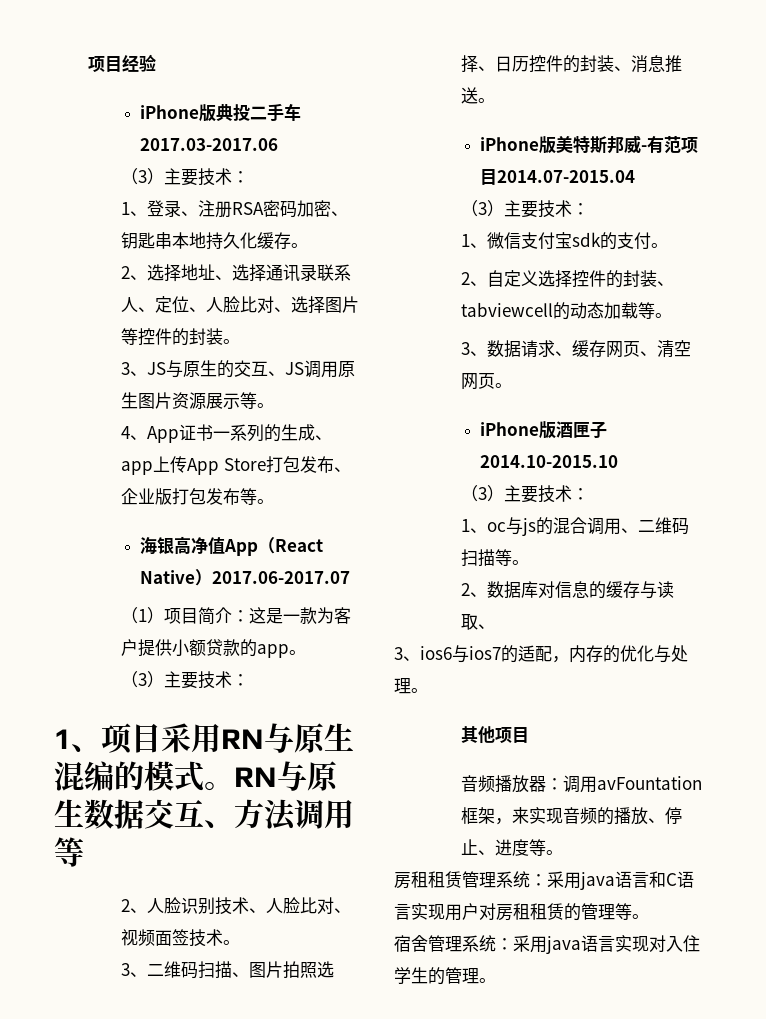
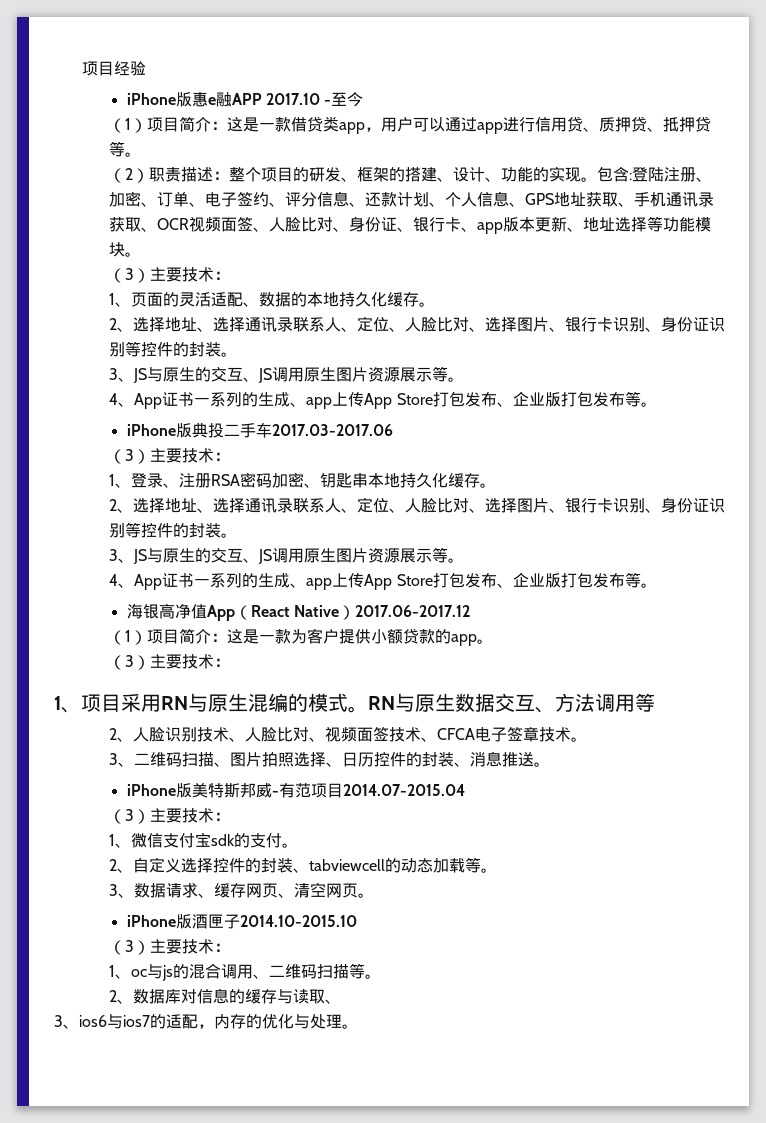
+ iPhone版惠e融APP 2017.10 -至今
+ （1）项目简介：这是一款借贷类app，用户可以通过app进行信用贷、质押贷、抵押贷等。
+ （2）职责描述：整个项目的研发、框架的搭建、设计、功能的实现。包含:登陆注册、加密、订单、电子签约、评分信息、还款计划、个人信息、GPS地址获取、手机通讯录获取、OCR视频面签、人脸比对、身份证、银行卡、app版本更新、地址选择等功能模块。
+ （3）主要技术：
+ 1、页面的灵活适配、数据的本地持久化缓存。
+ 2、选择地址、选择通讯录联系人、定位、人脸比对、选择图片、银行卡识别、身份证识别等控件的封装。
+ 3、JS与原生的交互、JS调用原生图片资源展示等。
+ 4、App证书一系列的生成、app上传App Store打包发布、企业版打包发布等。
  1、登录、注册RSA密码加密、钥匙串本地持久化缓存。
- 2、选择地址、选择通讯录联系人、定位、人脸比对、选择图片等控件的封装。
+ 2、选择地址、选择通讯录联系人、定位、人脸比对、选择图片、银行卡识别、身份证识别等控件的封装。
- 海银高净值App（React Native）2017.06-2017.07
+ 海银高净值App（React Native）2017.06-2017.12
- 2、人脸识别技术、人脸比对、视频面签技术。
+ 2、人脸识别技术、人脸比对、视频面签技术、CFCA电子签章技术。
- 其他项目
- 音频播放器：调用avFountation框架，来实现音频的播放、停止、进度等。
- 房租租赁管理系统：采用java语言和C语言实现用户对房租租赁的管理等。
- 宿舍管理系统：采用java语言实现对入住学生的管理。

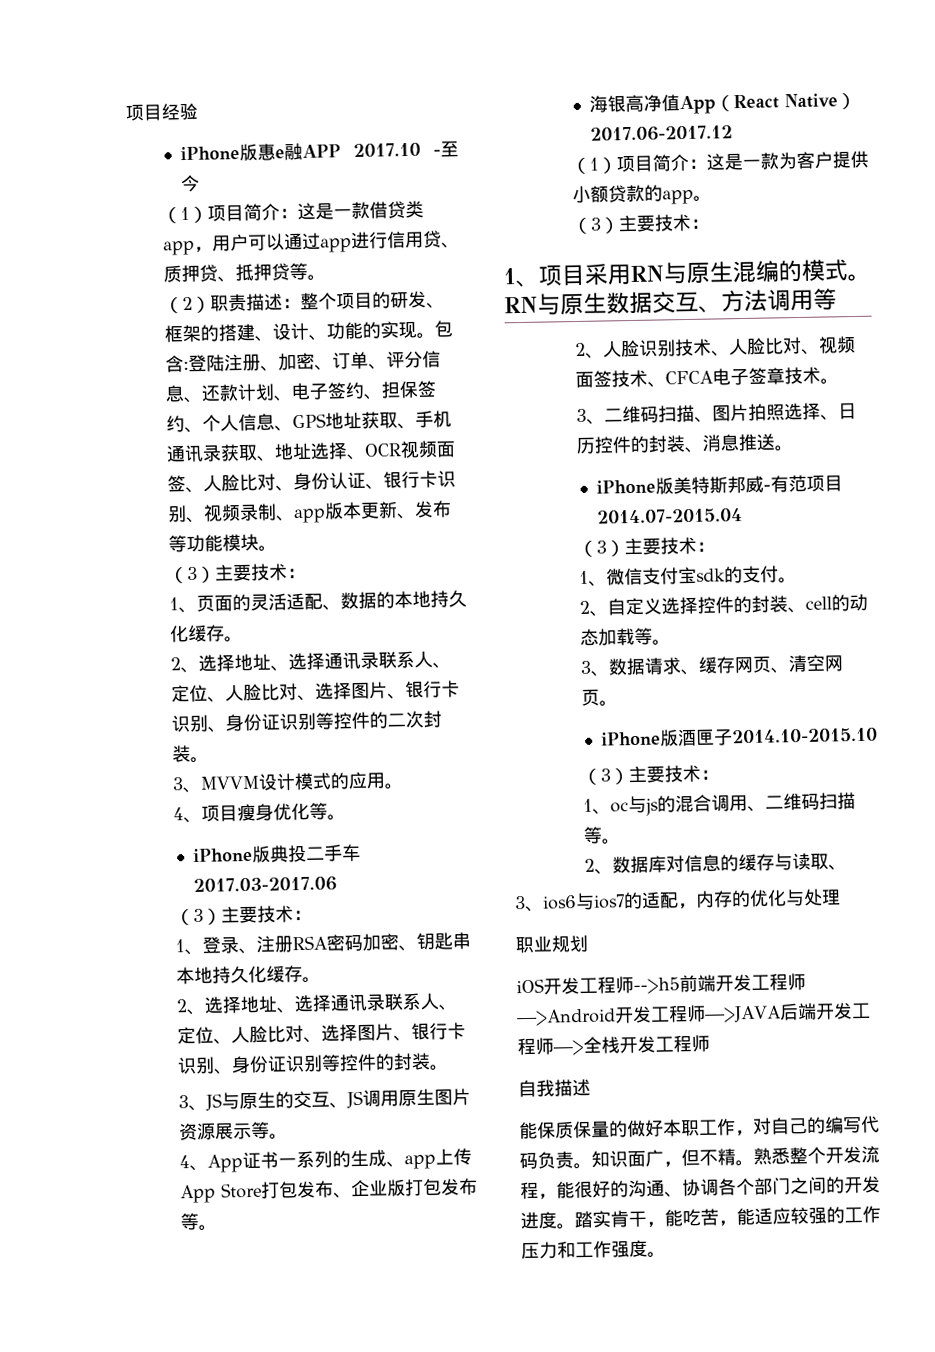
- 包含:登陆注册、加密、订单、电子签约、评分信息、还款计划、个人信息、GPS地址获取、手机通讯录获取、OCR视频面签、人脸比对、身份证、银行卡、app版本更新、地址选择等功能模块。
+ 包含:登陆注册、加密、订单、评分信息、还款计划、电子签约、担保签约、个人信息、GPS地址获取、手机通讯录获取、地址选择、OCR视频面签、人脸比对、身份认证、银行卡识别、视频录制、app版本更新、发布等功能模块。
  1、页面的灵活适配、数据的本地持久化缓存。
- 2、选择地址、选择通讯录联系人、定位、人脸比对、选择图片、银行卡识别、身份证识别等控件的封装。
- 3、JS与原生的交互、JS调用原生图片资源展示等。
- 4、App证书一系列的生成、app上传App Store打包发布、企业版打包发布等。
+ 2、选择地址、选择通讯录联系人、定位、人脸比对、选择图片、银行卡识别、身份证识别等控件的二次封装。
+ 3、MVVM设计模式的应用。
+ 4、项目瘦身优化等。
- 2、自定义选择控件的封装、tabviewcell的动态加载等。
+ 2、自定义选择控件的封装、cell的动态加载等。
- 3、ios6与ios7的适配，内存的优化与处理。
+ 3、ios6与ios7的适配，内存的优化与处理
+ 职业规划
+ iOS开发工程师-->h5前端开发工程师—>Android开发工程师—>JAVA后端开发工程师—>全栈开发工程师
+ 自我描述
+ 能保质保量的做好本职工作，对自己的编写代码负责。知识面广，但不精。熟悉整个开发流程，能很好的沟通、协调各个部门之间的开发进度。踏实肯干，能吃苦，能适应较强的工作压力和工作强度。

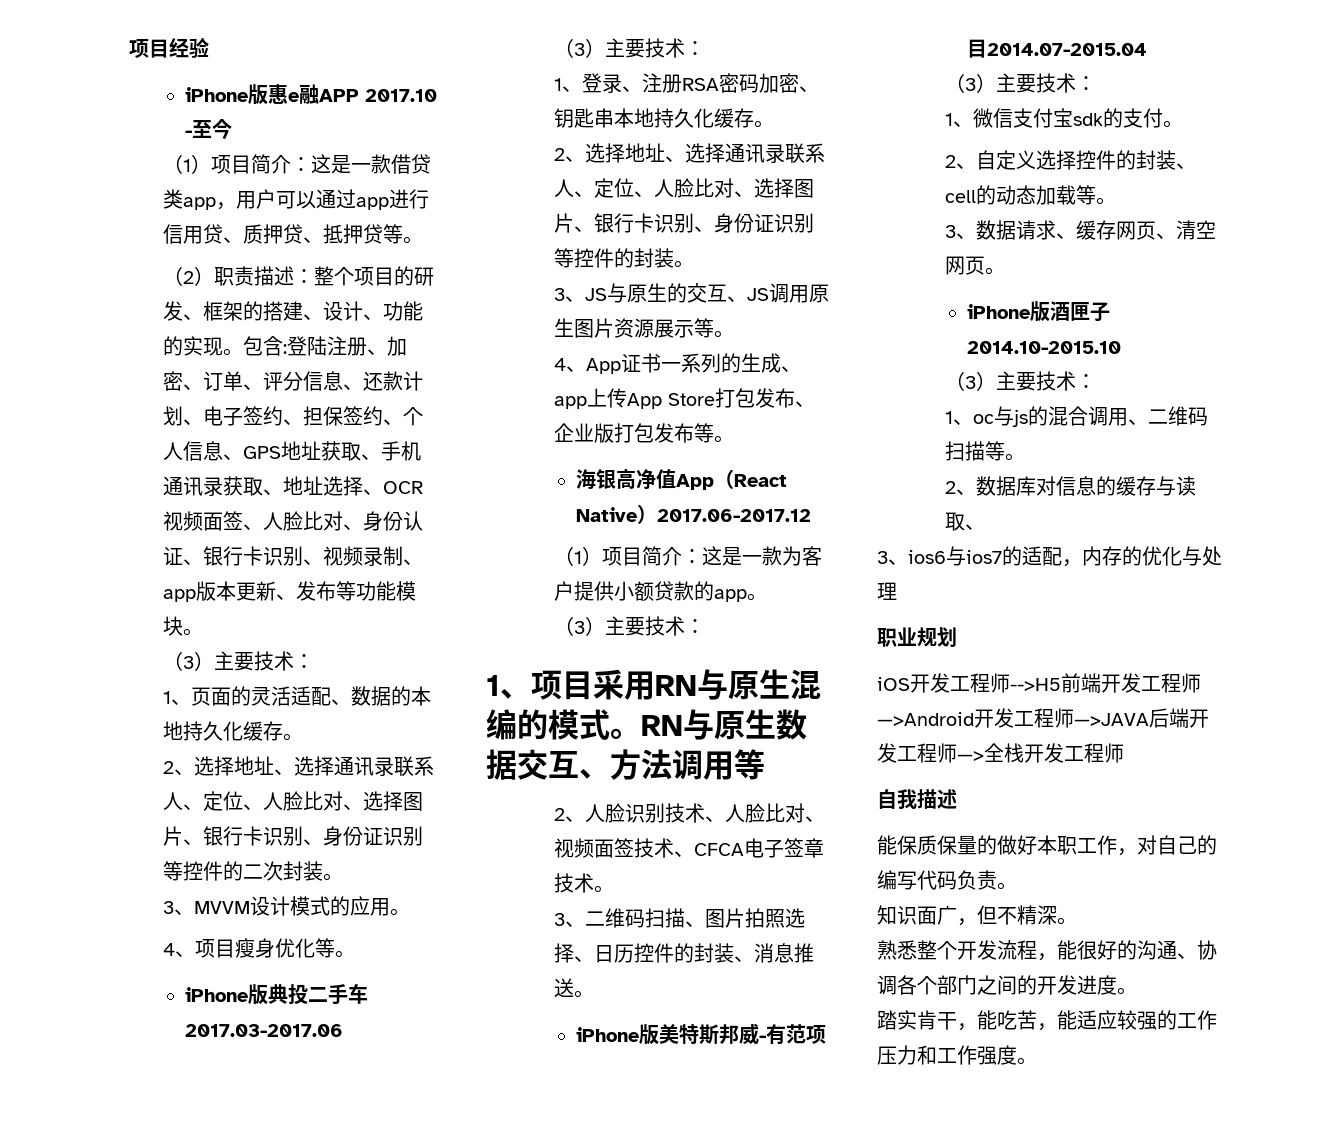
- iOS开发工程师-->h5前端开发工程师—>Android开发工程师—>JAVA后端开发工程师—>全栈开发工程师
+ iOS开发工程师-->H5前端开发工程师—>Android开发工程师—>JAVA后端开发工程师—>全栈开发工程师
- 能保质保量的做好本职工作，对自己的编写代码负责。知识面广，但不精。熟悉整个开发流程，能很好的沟通、协调各个部门之间的开发进度。踏实肯干，能吃苦，能适应较强的工作压力和工作强度。
+ 能保质保量的做好本职工作，对自己的编写代码负责。
+ 知识面广，但不精深。
+ 熟悉整个开发流程，能很好的沟通、协调各个部门之间的开发进度。
+ 踏实肯干，能吃苦，能适应较强的工作压力和工作强度。

